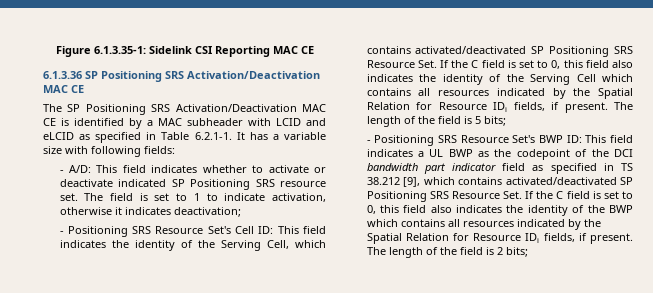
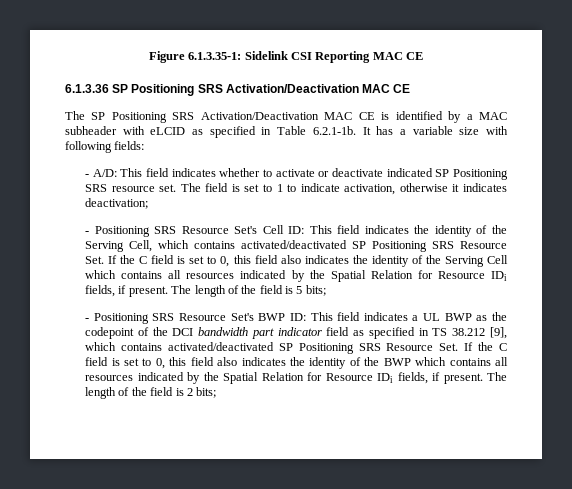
- The SP Positioning SRS Activation/Deactivation MAC CE is identified by a MAC subheader with LCID and eLCID as specified in Table 6.2.1-1. It has a variable size with following fields:
+ The SP Positioning SRS Activation/Deactivation MAC CE is identified by a MAC subheader with eLCID as specified in Table 6.2.1-1b. It has a variable size with following fields:

